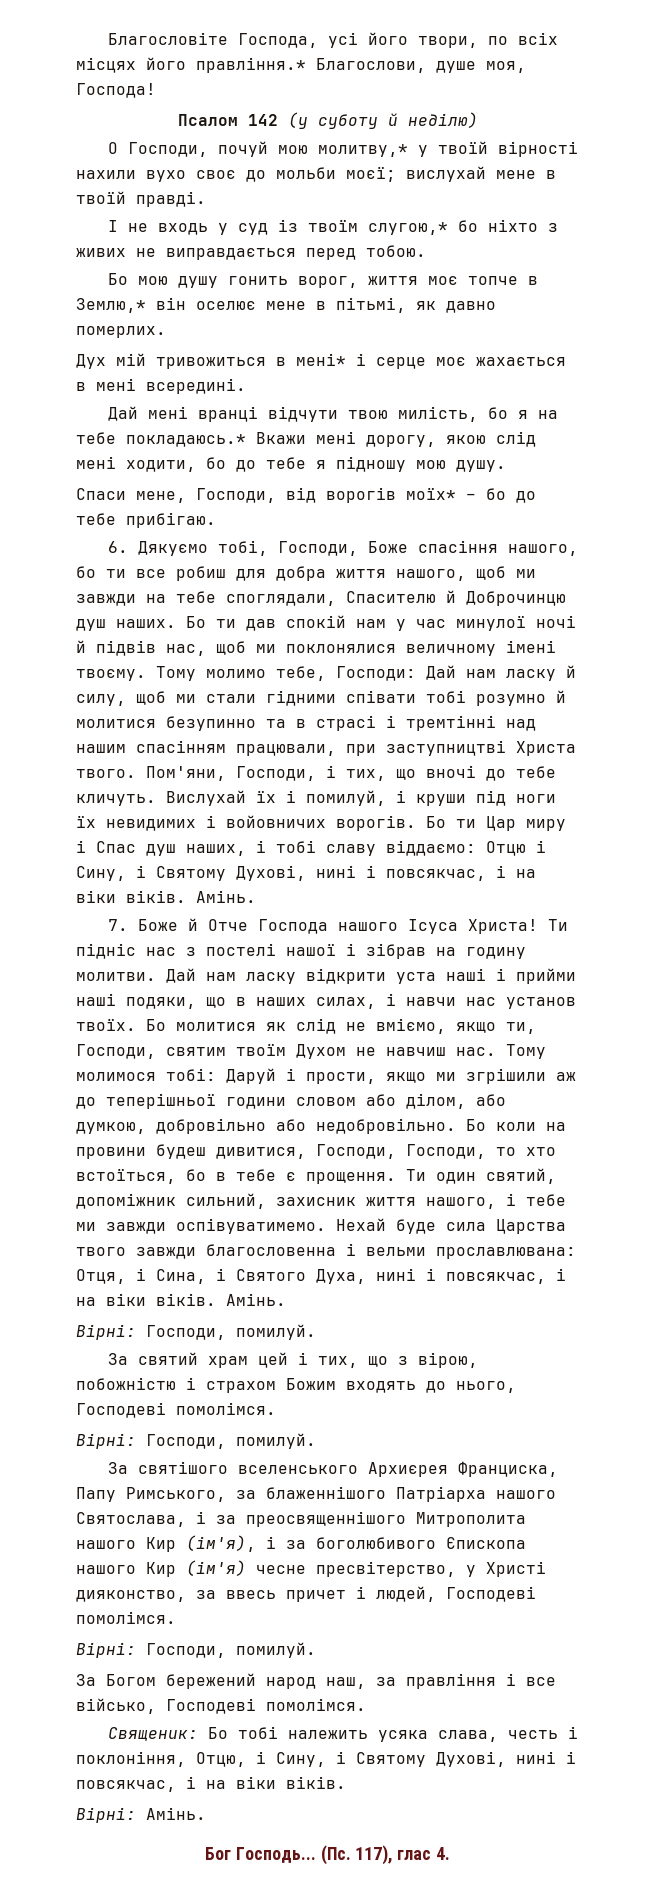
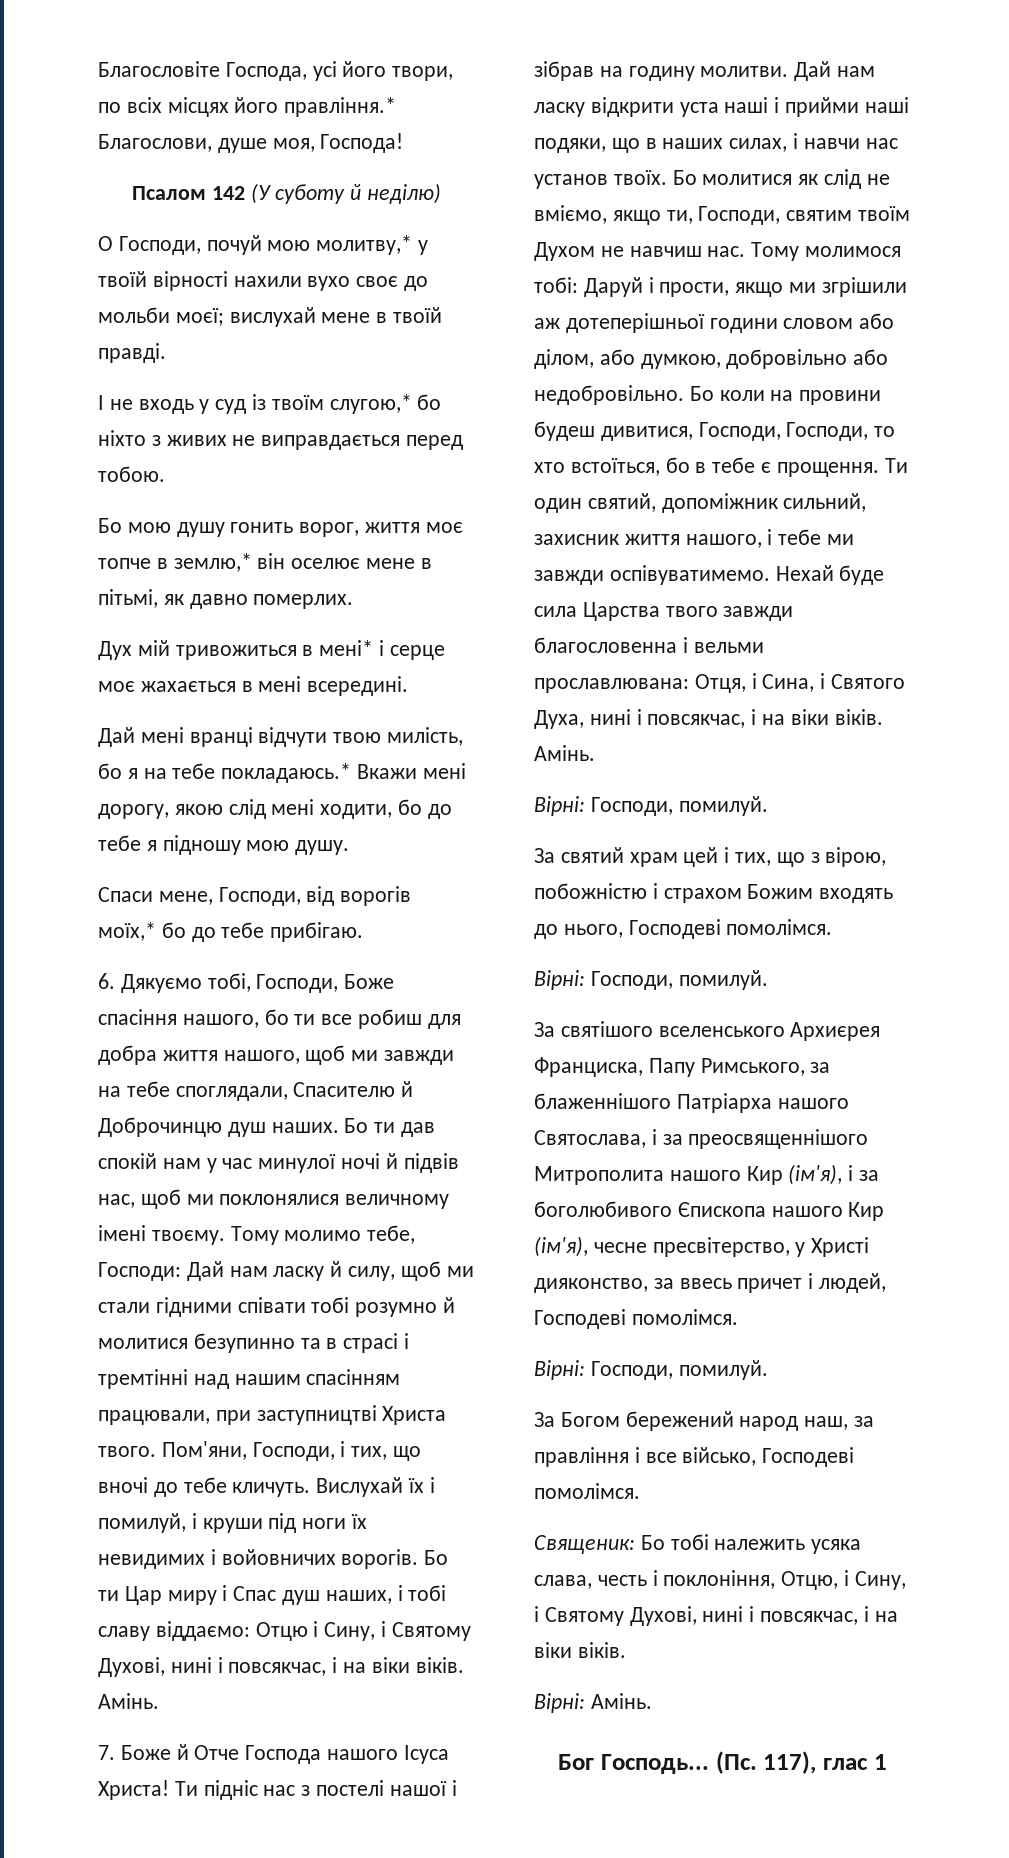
- Псалом 142 (у суботу й неділю)
+ Псалом 142 (У суботу й неділю)
- Бо мою душу гонить ворог, життя моє топче в Землю,* він оселює мене в пітьмі, як давно померлих.
+ Бо мою душу гонить ворог, життя моє топче в землю,* він оселює мене в пітьмі, як давно померлих.
- Спаси мене, Господи, від ворогів моїх* – бо до тебе прибігаю.
+ Спаси мене, Господи, від ворогів моїх,* бо до тебе прибігаю.
- Тому молимося тобі: Даруй і прости, якщо ми згрішили аж до теперішньої години словом або ділом, або думкою, добровільно або недобровільно.
+ Тому молимося тобі: Даруй і прости, якщо ми згрішили аж дотеперішньої години словом або ділом, або думкою, добровільно або недобровільно.
- За святішого вселенського Архиєрея Франциска, Папу Римського, за блаженнішого Патріарха нашого Святослава, і за преосвященнішого Митрополита нашого Кир (ім'я), і за боголюбивого Єпископа нашого Кир (ім'я) чесне пресвітерство, у Христі дияконство, за ввесь причет і людей, Господеві помолімся.
+ За святішого вселенського Архиєрея Франциска, Папу Римського, за блаженнішого Патріарха нашого Святослава, і за преосвященнішого Митрополита нашого Кир (ім'я), і за боголюбивого Єпископа нашого Кир (ім'я), чесне пресвітерство, у Христі дияконство, за ввесь причет і людей, Господеві помолімся.
- (Пс. 117), глас 4.
+ (Пс. 117), глас 1

